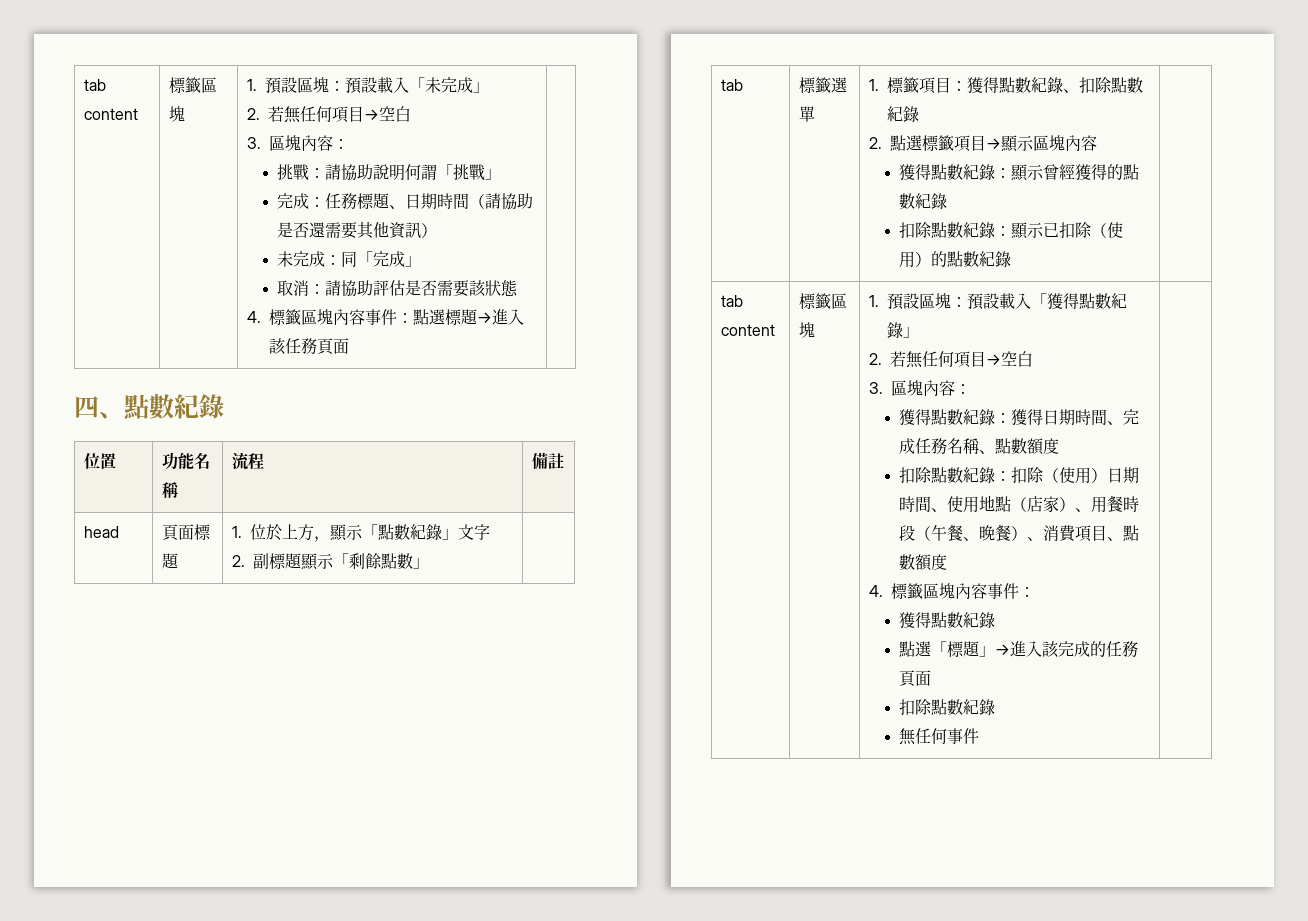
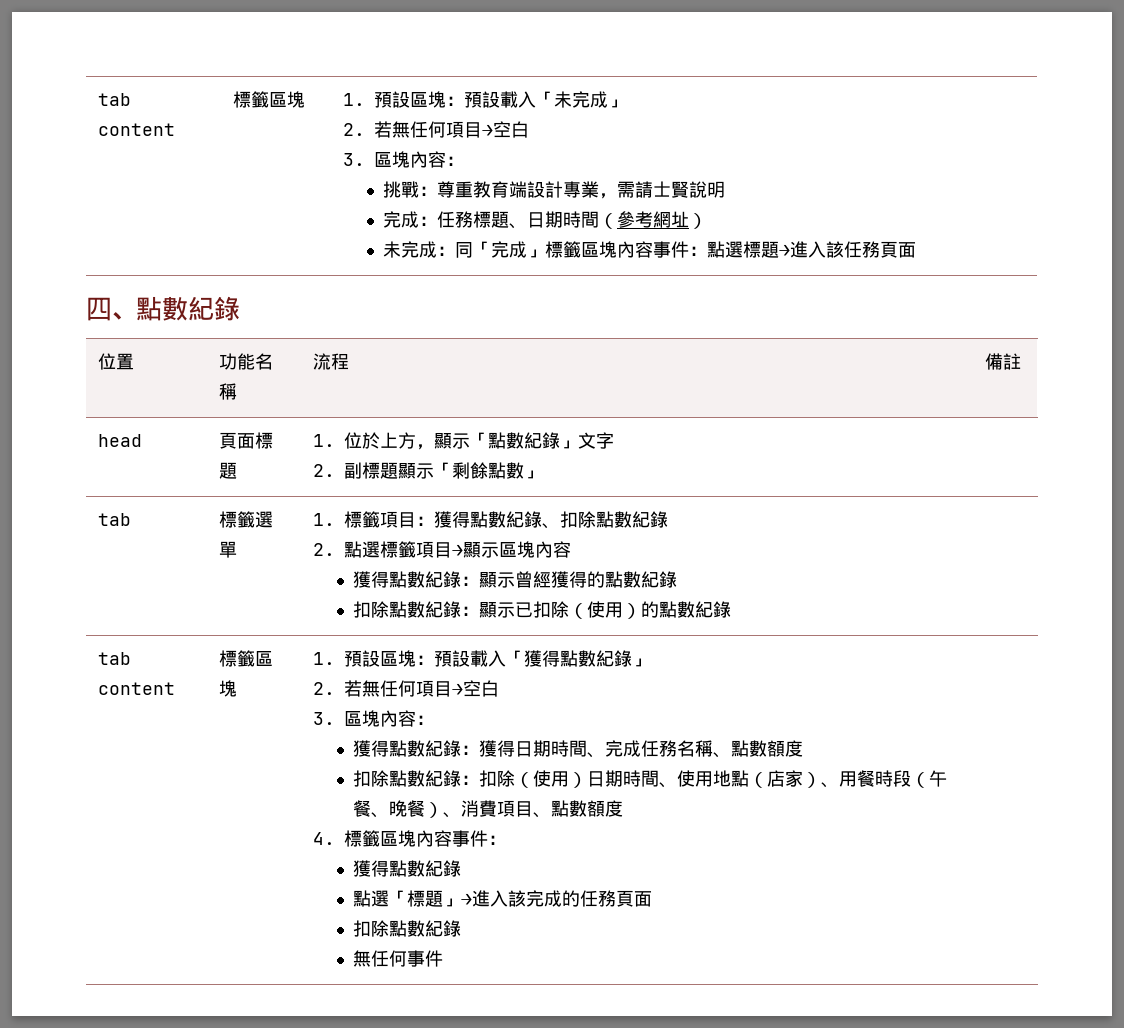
- 挑戰：請協助說明何謂「挑戰」
+ 挑戰：尊重教育端設計專業，需請士賢說明
- 完成：任務標題、日期時間（請協助是否還需要其他資訊）
+ 完成：任務標題、日期時間（參考網址）
- 未完成：同「完成」
- 取消：請協助評估是否需要該狀態
- 4.標籤區塊內容事件：點選標題→進入該任務頁面
+ 未完成：同「完成」標籤區塊內容事件：點選標題→進入該任務頁面

